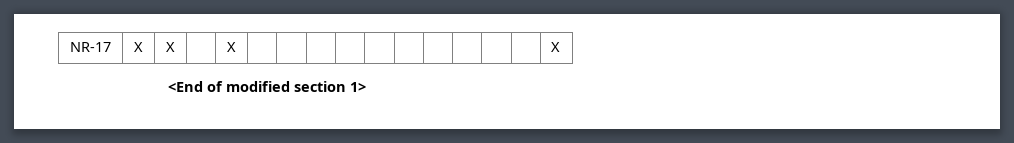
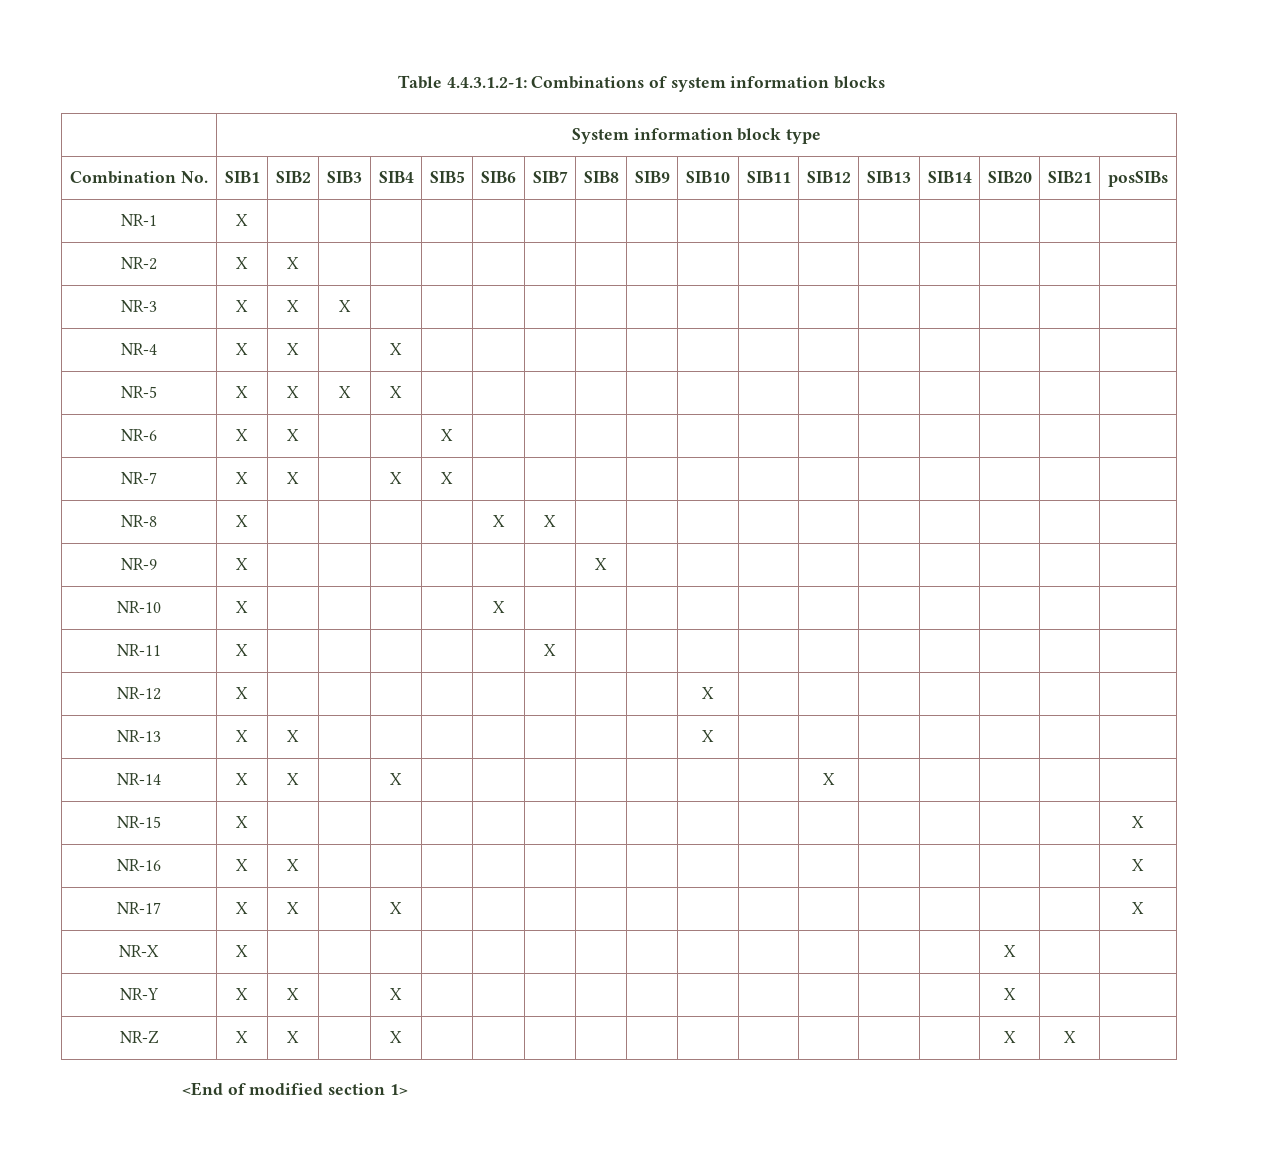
+ Table 4.4.3.1.2-1: Combinations of system information blocks
+ | System information block type
+ Combination No. | SIB1 | SIB2 | SIB3 | SIB4 | SIB5 | SIB6 | SIB7 | SIB8 | SIB9 | SIB10 | SIB11 | SIB12 | SIB13 | SIB14 | SIB20 | SIB21 | posSIBs
+ NR-1 | X | | | | | | | | | | | | | | | |
+ NR-2 | X | X | | | | | | | | | | | | | | |
+ NR-3 | X | X | X | | | | | | | | | | | | | |
+ NR-4 | X | X | | X | | | | | | | | | | | | |
+ NR-5 | X | X | X | X | | | | | | | | | | | | |
+ NR-6 | X | X | | | X | | | | | | | | | | | |
+ NR-7 | X | X | | X | X | | | | | | | | | | | |
+ NR-8 | X | | | | | X | X | | | | | | | | | |
+ NR-9 | X | | | | | | | X | | | | | | | | |
+ NR-10 | X | | | | | X | | | | | | | | | | |
+ NR-11 | X | | | | | | X | | | | | | | | | |
+ NR-12 | X | | | | | | | | | X | | | | | | |
+ NR-13 | X | X | | | | | | | | X | | | | | | |
+ NR-14 | X | X | | X | | | | | | | | X | | | | |
+ NR-15 | X | | | | | | | | | | | | | | | | X
+ NR-16 | X | X | | | | | | | | | | | | | | | X
- NR-17 | X | X | | X | | | | | | | | | | | X
+ NR-17 | X | X | | X | | | | | | | | | | | | | X
+ NR-X | X | | | | | | | | | | | | | | X | |
+ NR-Y | X | X | | X | | | | | | | | | | | X | |
+ NR-Z | X | X | | X | | | | | | | | | | | X | X |

